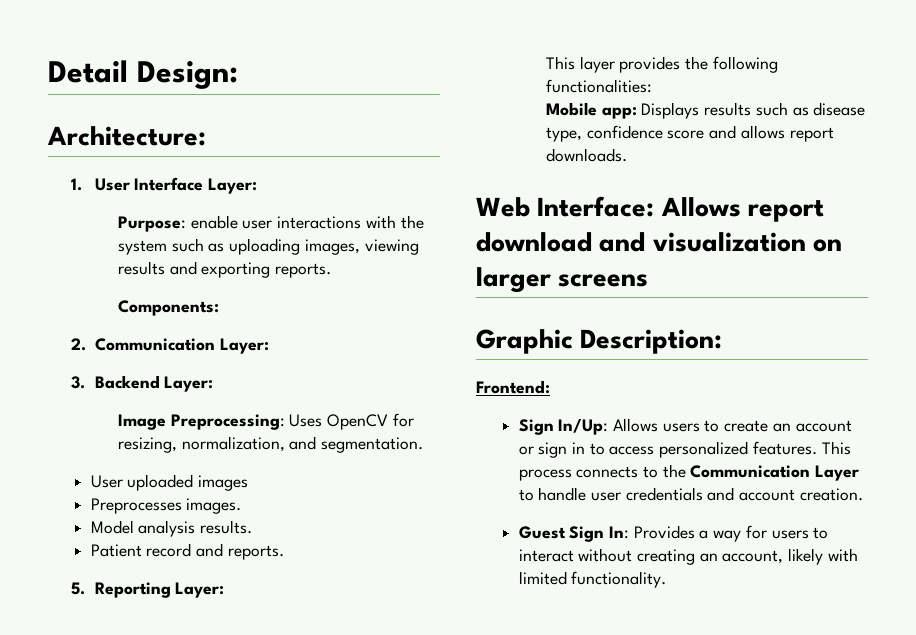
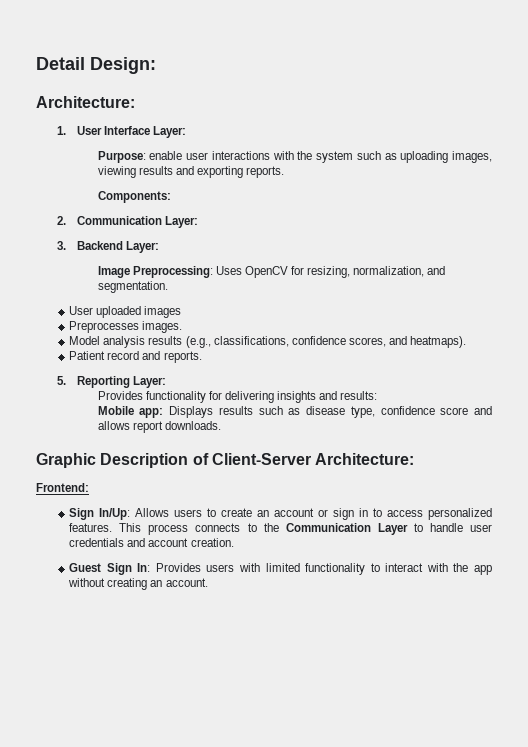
- Model analysis results.
+ Model analysis results (e.g., classifications, confidence scores, and heatmaps).
- This layer provides the following functionalities:
+ Provides functionality for delivering insights and results:
- Web Interface: Allows report download and visualization on larger screens
- Graphic Description:
+ Graphic Description of Client-Server Architecture:
- Guest Sign In: Provides a way for users to interact without creating an account, likely with limited functionality.
+ Guest Sign In: Provides users with limited functionality to interact with the app without creating an account.

